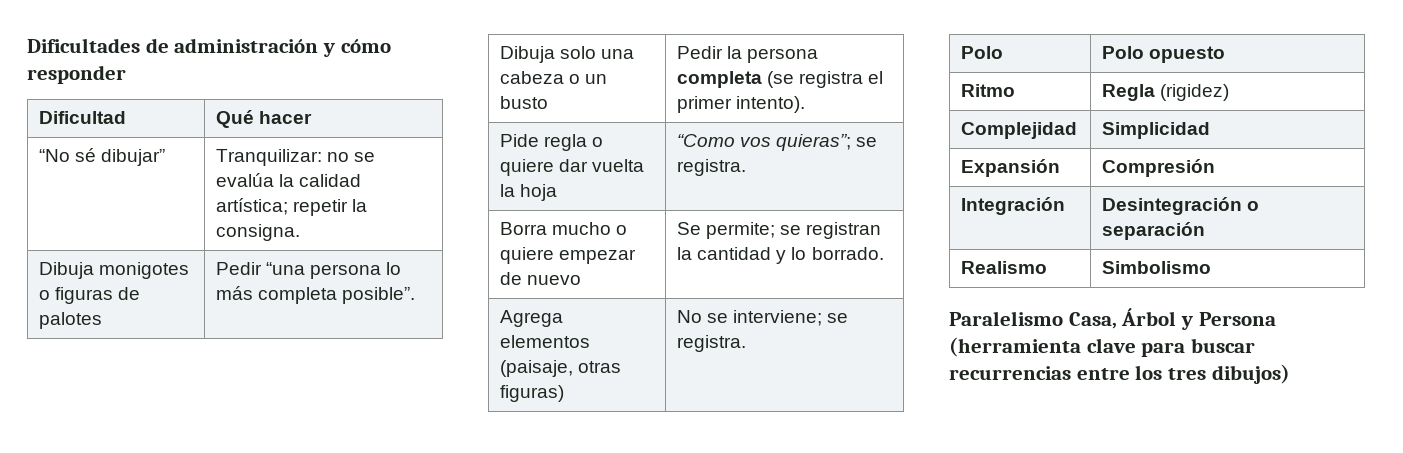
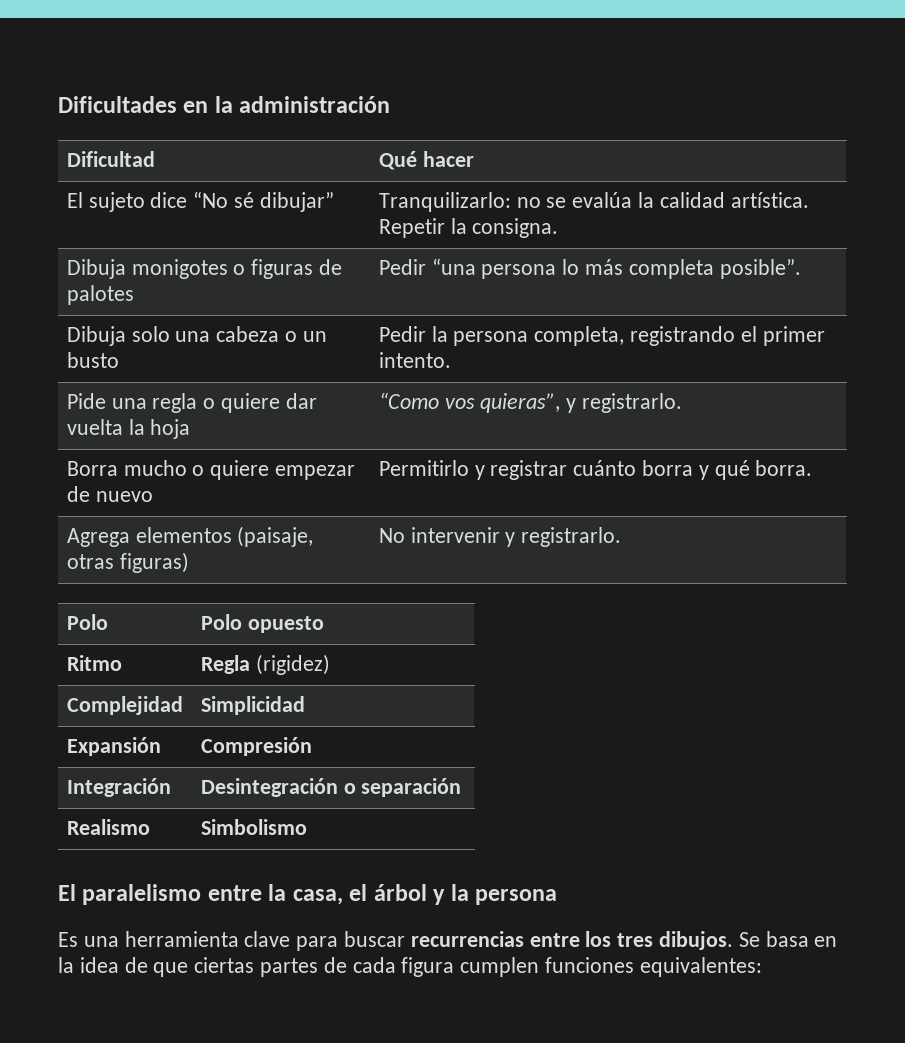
- Dificultades de administración y cómo responder
+ Dificultades en la administración
- “No sé dibujar” | Tranquilizar: no se evalúa la calidad artística; repetir la consigna.
+ El sujeto dice “No sé dibujar” | Tranquilizarlo: no se evalúa la calidad artística. Repetir la consigna.
- Dibuja solo una cabeza o un busto | Pedir la persona completa (se registra el primer intento).
+ Dibuja solo una cabeza o un busto | Pedir la persona completa, registrando el primer intento.
- Pide regla o quiere dar vuelta la hoja | “Como vos quieras”; se registra.
+ Pide una regla o quiere dar vuelta la hoja | “Como vos quieras”, y registrarlo.
- Borra mucho o quiere empezar de nuevo | Se permite; se registran la cantidad y lo borrado.
+ Borra mucho o quiere empezar de nuevo | Permitirlo y registrar cuánto borra y qué borra.
- Agrega elementos (paisaje, otras figuras) | No se interviene; se registra.
+ Agrega elementos (paisaje, otras figuras) | No intervenir y registrarlo.
- Paralelismo Casa, Árbol y Persona (herramienta clave para buscar recurrencias entre los tres dibujos)
+ El paralelismo entre la casa, el árbol y la persona
+ Es una herramienta clave para buscar recurrencias entre los tres dibujos. Se basa en la idea de que ciertas partes de cada figura cumplen funciones equivalentes:

